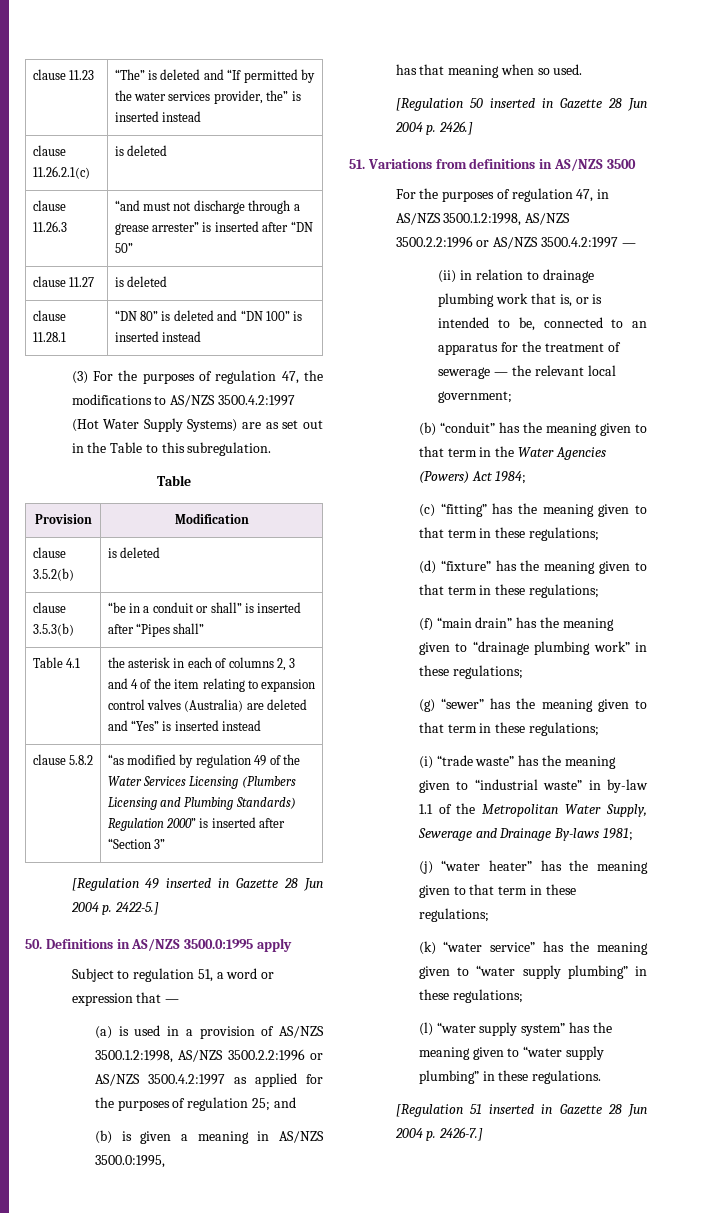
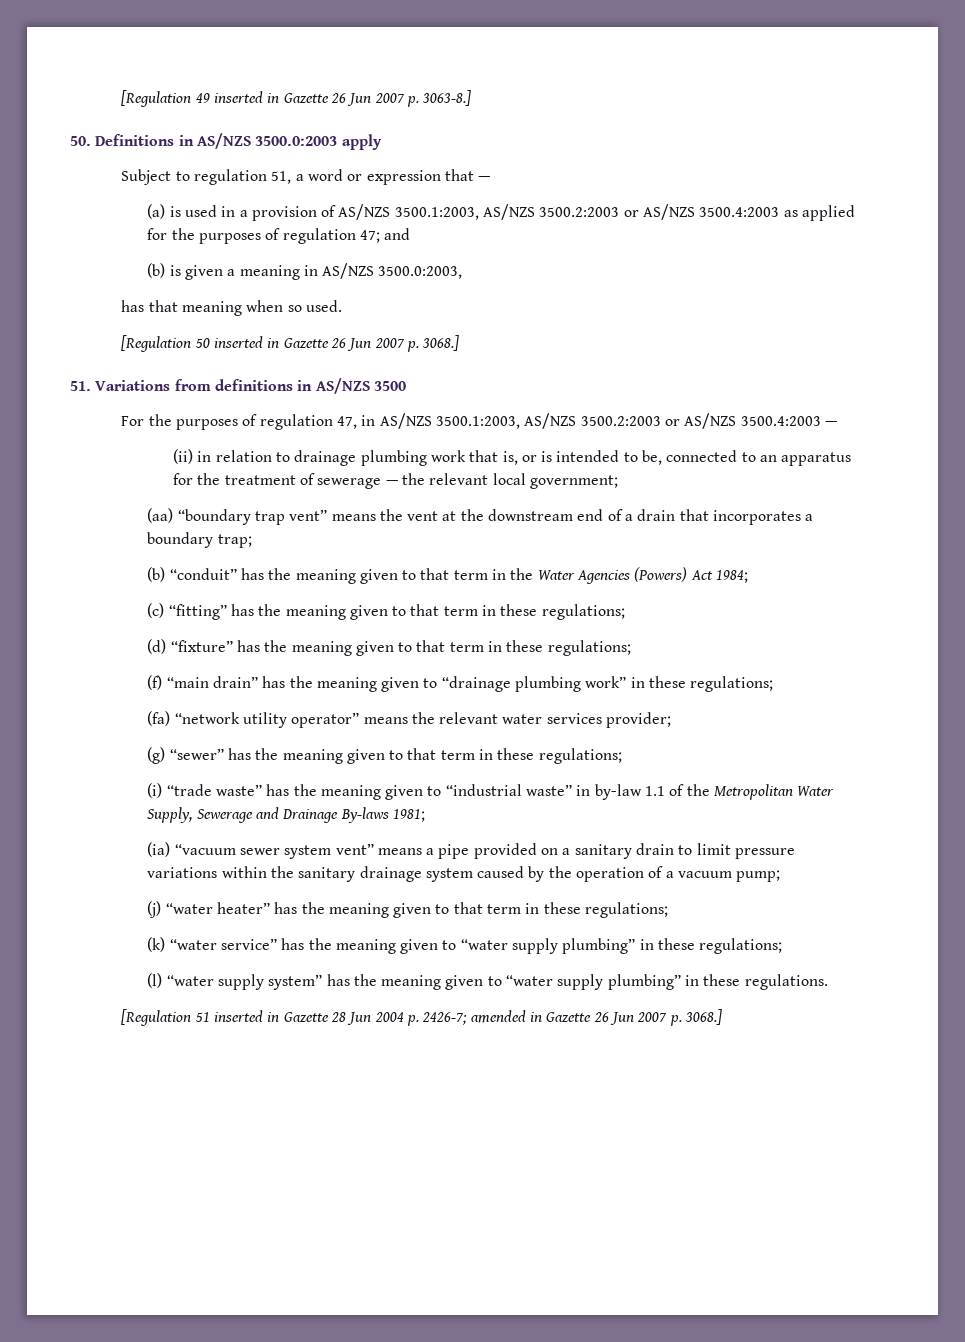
- clause 11.23 | “The” is deleted and “If permitted by the water services provider, the” is inserted instead
- clause 11.26.2.1(c) | is deleted
- clause 11.26.3 | “and must not discharge through a grease arrester” is inserted after “DN 50”
- clause 11.27 | is deleted
- clause 11.28.1 | “DN 80” is deleted and “DN 100” is inserted instead
- (3) For the purposes of regulation 47, the modifications to AS/NZS 3500.4.2:1997 (Hot Water Supply Systems) are as set out in the Table to this subregulation.
- Table
- Provision | Modification
- clause 3.5.2(b) | is deleted
- clause 3.5.3(b) | “be in a conduit or shall” is inserted after “Pipes shall”
- Table 4.1 | the asterisk in each of columns 2, 3 and 4 of the item relating to expansion control valves (Australia) are deleted and “Yes” is inserted instead
- clause 5.8.2 | “as modified by regulation 49 of the Water Services Licensing (Plumbers Licensing and Plumbing Standards) Regulation 2000” is inserted after “Section 3”
- [Regulation 49 inserted in Gazette 28 Jun 2004 p. 2422-5.]
+ [Regulation 49 inserted in Gazette 26 Jun 2007 p. 3063-8.]
- 50. Definitions in AS/NZS 3500.0:1995 apply
+ 50. Definitions in AS/NZS 3500.0:2003 apply
- (a) is used in a provision of AS/NZS 3500.1.2:1998, AS/NZS 3500.2.2:1996 or AS/NZS 3500.4.2:1997 as applied for the purposes of regulation 25; and
+ (a) is used in a provision of AS/NZS 3500.1:2003, AS/NZS 3500.2:2003 or AS/NZS 3500.4:2003 as applied for the purposes of regulation 47; and
- (b) is given a meaning in AS/NZS 3500.0:1995,
+ (b) is given a meaning in AS/NZS 3500.0:2003,
- [Regulation 50 inserted in Gazette 28 Jun 2004 p. 2426.]
+ [Regulation 50 inserted in Gazette 26 Jun 2007 p. 3068.]
- For the purposes of regulation 47, in AS/NZS 3500.1.2:1998, AS/NZS 3500.2.2:1996 or AS/NZS 3500.4.2:1997 —
+ For the purposes of regulation 47, in AS/NZS 3500.1:2003, AS/NZS 3500.2:2003 or AS/NZS 3500.4:2003 —
+ (aa) “boundary trap vent” means the vent at the downstream end of a drain that incorporates a boundary trap;
+ (fa) “network utility operator” means the relevant water services provider;
+ (ia) “vacuum sewer system vent” means a pipe provided on a sanitary drain to limit pressure variations within the sanitary drainage system caused by the operation of a vacuum pump;
- [Regulation 51 inserted in Gazette 28 Jun 2004 p. 2426-7.]
+ [Regulation 51 inserted in Gazette 28 Jun 2004 p. 2426-7; amended in Gazette 26 Jun 2007 p. 3068.]

